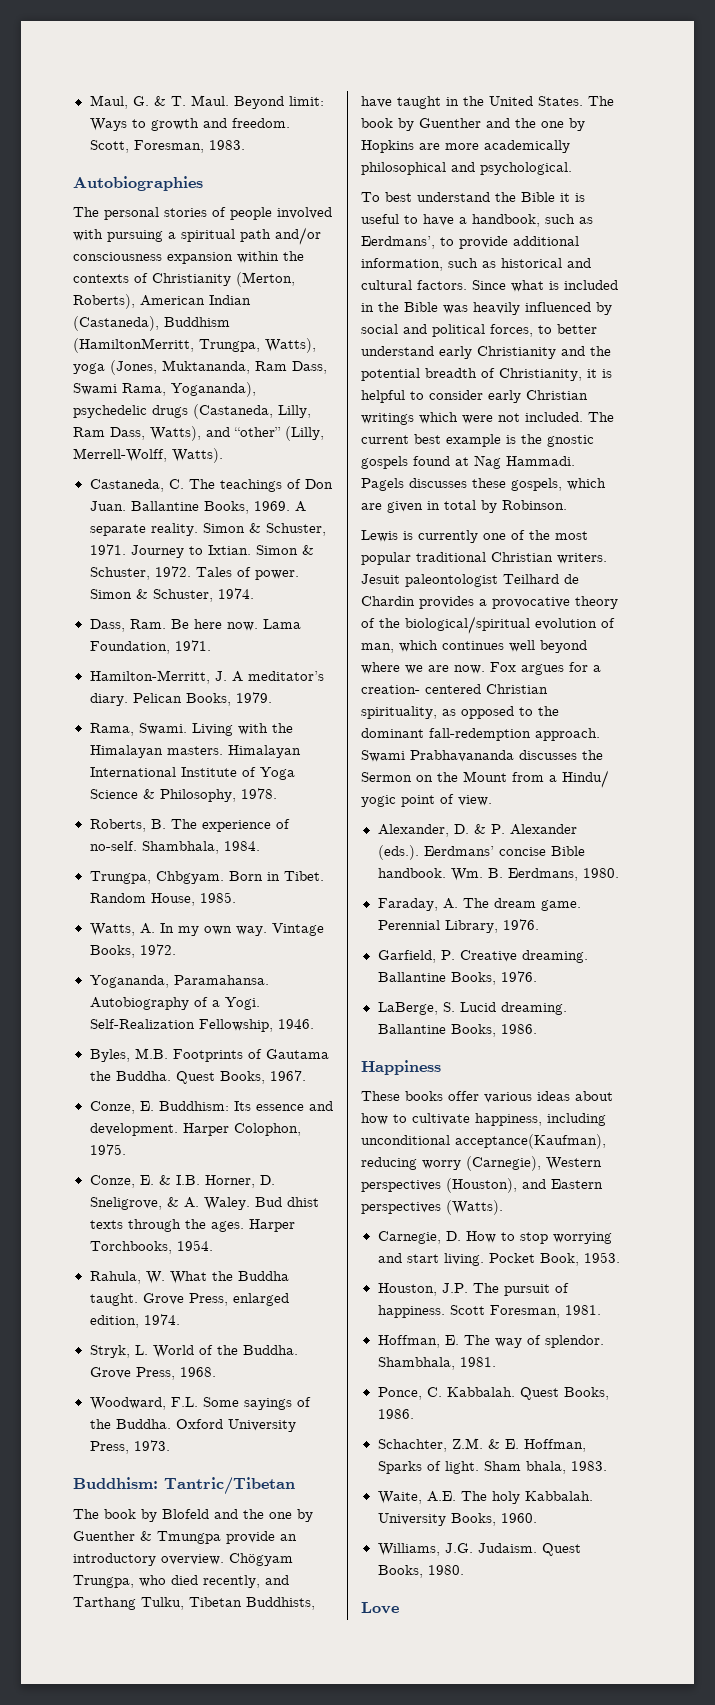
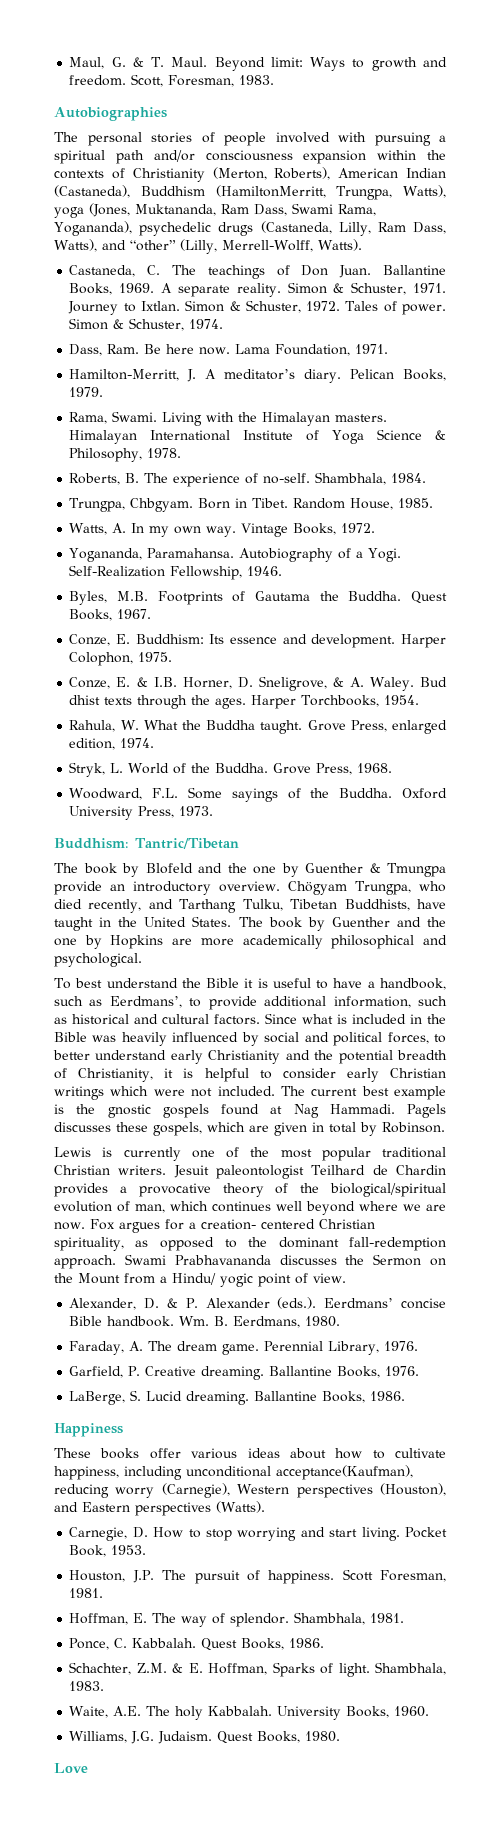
- Journey to Ixtian.
+ Journey to Ixtlan.
- Sham bhala, 1983.
+ Shambhala, 1983.

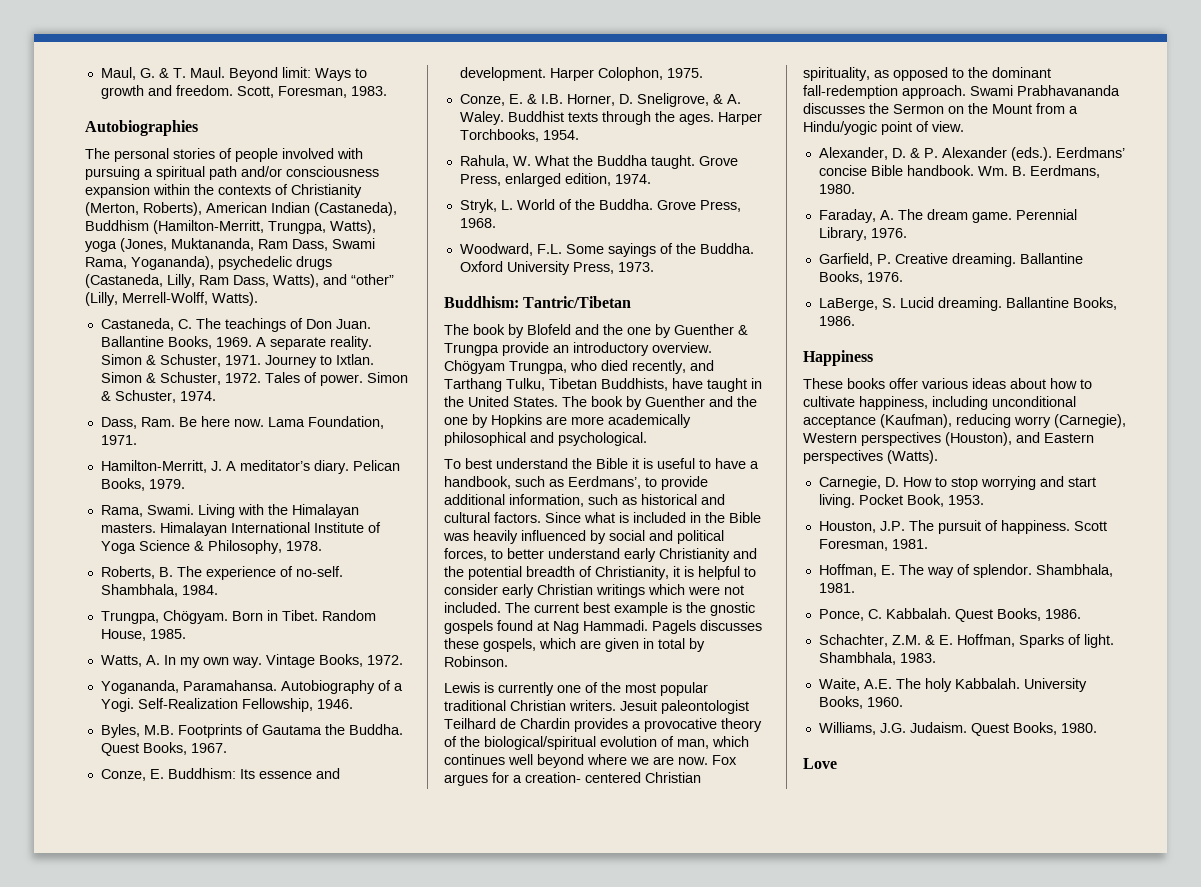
- The personal stories of people involved with pursuing a spiritual path and/or consciousness expansion within the contexts of Christianity (Merton, Roberts), American Indian (Castaneda), Buddhism (HamiltonMerritt, Trungpa, Watts), yoga (Jones, Muktananda, Ram Dass, Swami Rama, Yogananda), psychedelic drugs (Castaneda, Lilly, Ram Dass, Watts), and “other” (Lilly, Merrell-Wolff, Watts).
+ The personal stories of people involved with pursuing a spiritual path and/or consciousness expansion within the contexts of Christianity (Merton, Roberts), American Indian (Castaneda), Buddhism (Hamilton-Merritt, Trungpa, Watts), yoga (Jones, Muktananda, Ram Dass, Swami Rama, Yogananda), psychedelic drugs (Castaneda, Lilly, Ram Dass, Watts), and “other” (Lilly, Merrell-Wolff, Watts).
- Trungpa, Chbgyam.
+ Trungpa, Chögyam.
- Bud dhist texts through the ages.
+ Buddhist texts through the ages.
- The book by Blofeld and the one by Guenther & Tmungpa provide an introductory overview.
+ The book by Blofeld and the one by Guenther & Trungpa provide an introductory overview.
- Swami Prabhavananda discusses the Sermon on the Mount from a Hindu/ yogic point of view.
+ Swami Prabhavananda discusses the Sermon on the Mount from a Hindu/yogic point of view.
- These books offer various ideas about how to cultivate happiness, including unconditional acceptance(Kaufman), reducing worry (Carnegie), Western perspectives (Houston), and Eastern perspectives (Watts).
+ These books offer various ideas about how to cultivate happiness, including unconditional acceptance (Kaufman), reducing worry (Carnegie), Western perspectives (Houston), and Eastern perspectives (Watts).

